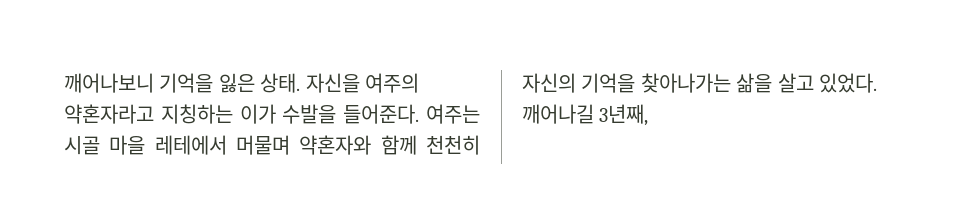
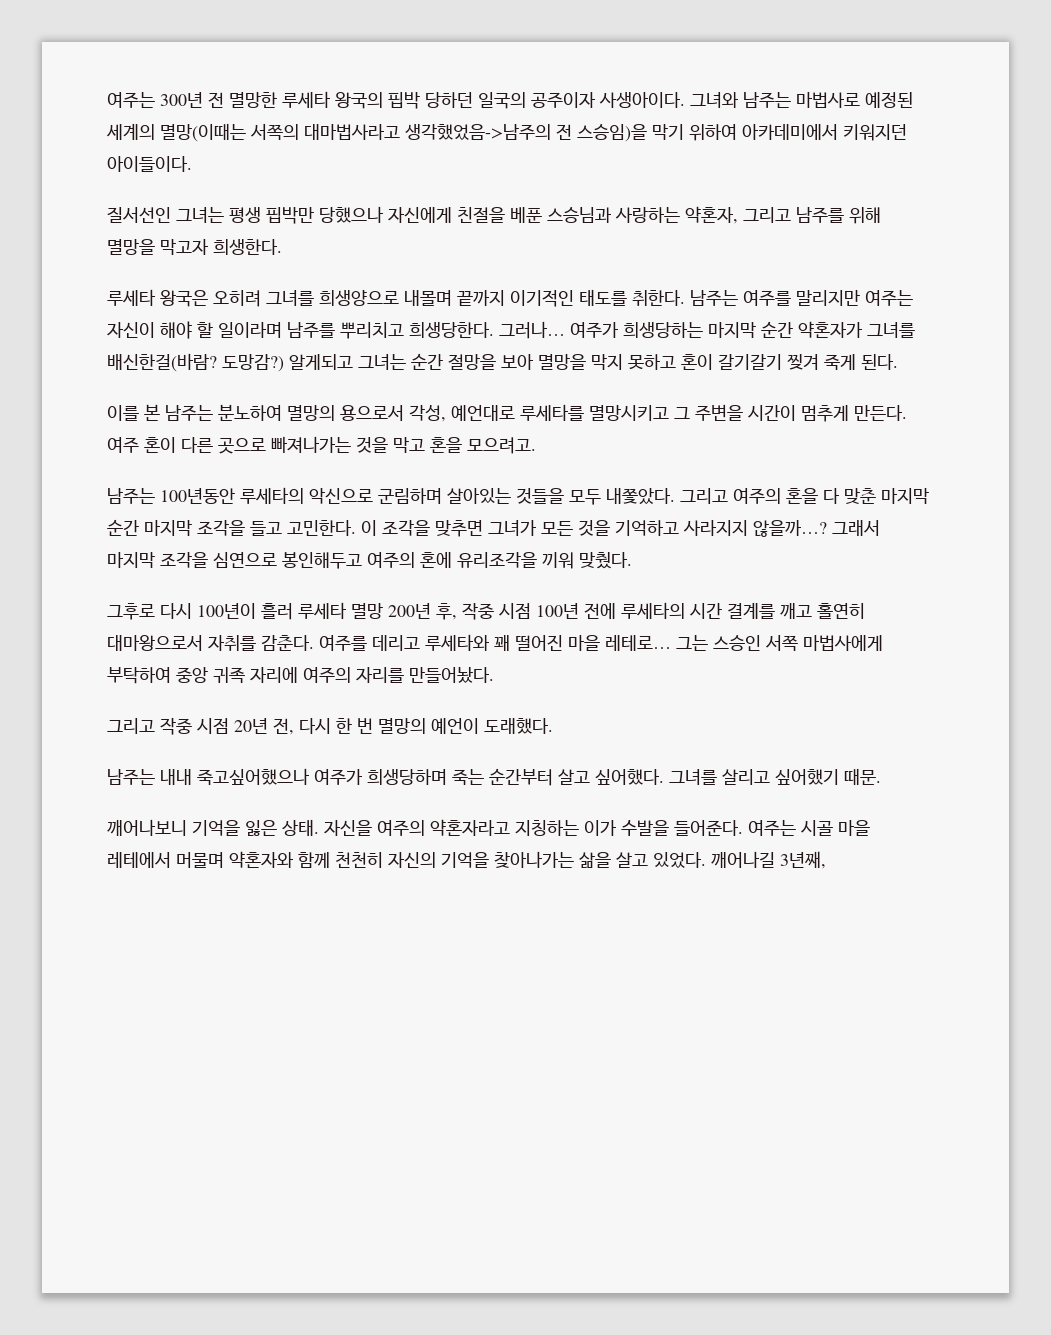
+ 여주는 300년 전 멸망한 루세타 왕국의 핍박 당하던 일국의 공주이자 사생아이다. 그녀와 남주는 마법사로 예정된 세계의 멸망(이때는 서쪽의 대마법사라고 생각했었음->남주의 전 스승임)을 막기 위하여 아카데미에서 키워지던 아이들이다.
+ 질서선인 그녀는 평생 핍박만 당했으나 자신에게 친절을 베푼 스승님과 사랑하는 약혼자, 그리고 남주를 위해 멸망을 막고자 희생한다.
+ 루세타 왕국은 오히려 그녀를 희생양으로 내몰며 끝까지 이기적인 태도를 취한다. 남주는 여주를 말리지만 여주는 자신이 해야 할 일이라며 남주를 뿌리치고 희생당한다. 그러나… 여주가 희생당하는 마지막 순간 약혼자가 그녀를 배신한걸(바람? 도망감?) 알게되고 그녀는 순간 절망을 보아 멸망을 막지 못하고 혼이 갈기갈기 찢겨 죽게 된다.
+ 이를 본 남주는 분노하여 멸망의 용으로서 각성, 예언대로 루세타를 멸망시키고 그 주변을 시간이 멈추게 만든다. 여주 혼이 다른 곳으로 빠져나가는 것을 막고 혼을 모으려고.
+ 남주는 100년동안 루세타의 악신으로 군림하며 살아있는 것들을 모두 내쫓았다. 그리고 여주의 혼을 다 맞춘 마지막 순간 마지막 조각을 들고 고민한다. 이 조각을 맞추면 그녀가 모든 것을 기억하고 사라지지 않을까…? 그래서 마지막 조각을 심연으로 봉인해두고 여주의 혼에 유리조각을 끼워 맞췄다.
+ 그후로 다시 100년이 흘러 루세타 멸망 200년 후, 작중 시점 100년 전에 루세타의 시간 결계를 깨고 홀연히 대마왕으로서 자취를 감춘다. 여주를 데리고 루세타와 꽤 떨어진 마을 레테로… 그는 스승인 서쪽 마법사에게 부탁하여 중앙 귀족 자리에 여주의 자리를 만들어놨다.
+ 그리고 작중 시점 20년 전, 다시 한 번 멸망의 예언이 도래했다.
+ 남주는 내내 죽고싶어했으나 여주가 희생당하며 죽는 순간부터 살고 싶어했다. 그녀를 살리고 싶어했기 때문.

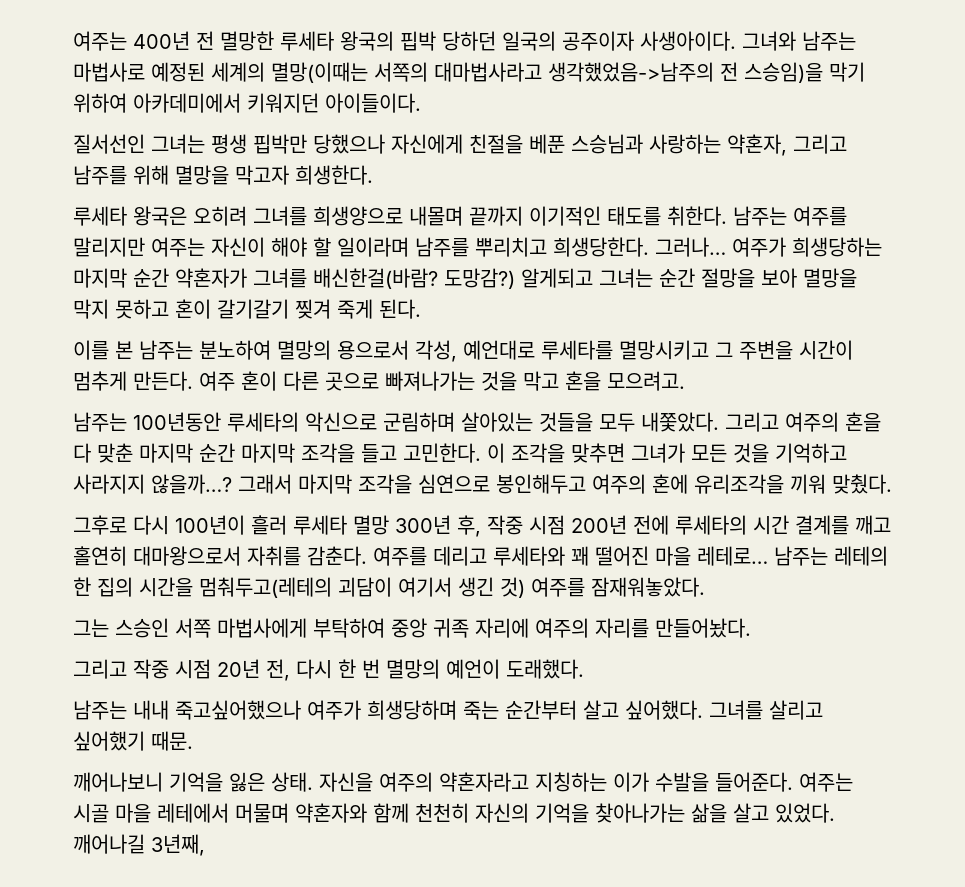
- 여주는 300년 전 멸망한 루세타 왕국의 핍박 당하던 일국의 공주이자 사생아이다.
+ 여주는 400년 전 멸망한 루세타 왕국의 핍박 당하던 일국의 공주이자 사생아이다.
- 그후로 다시 100년이 흘러 루세타 멸망 200년 후, 작중 시점 100년 전에 루세타의 시간 결계를 깨고 홀연히 대마왕으로서 자취를 감춘다.
+ 그후로 다시 100년이 흘러 루세타 멸망 300년 후, 작중 시점 200년 전에 루세타의 시간 결계를 깨고 홀연히 대마왕으로서 자취를 감춘다.
- 여주를 데리고 루세타와 꽤 떨어진 마을 레테로… 그는 스승인 서쪽 마법사에게 부탁하여 중앙 귀족 자리에 여주의 자리를 만들어놨다.
+ 여주를 데리고 루세타와 꽤 떨어진 마을 레테로… 남주는 레테의 한 집의 시간을 멈춰두고(레테의 괴담이 여기서 생긴 것) 여주를 잠재워놓았다.
+ 그는 스승인 서쪽 마법사에게 부탁하여 중앙 귀족 자리에 여주의 자리를 만들어놨다.

